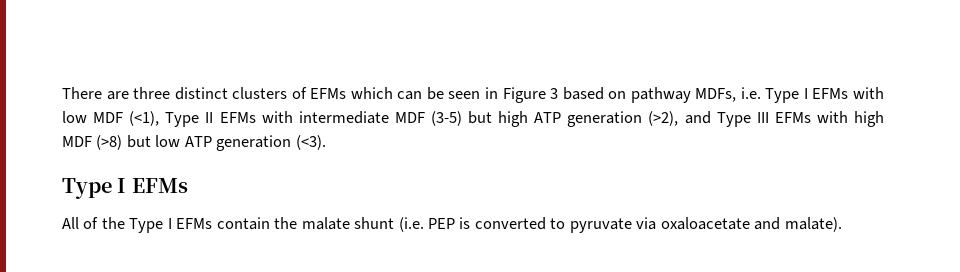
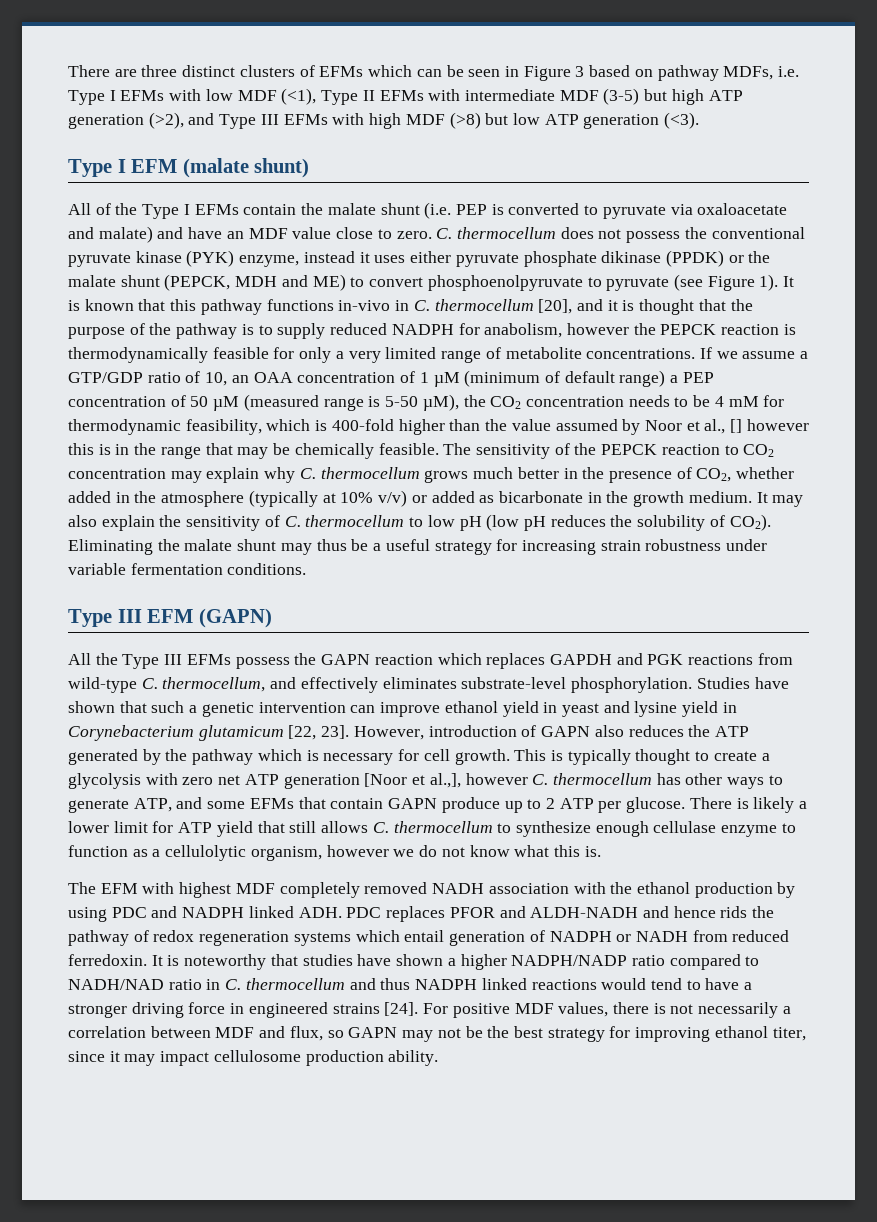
  There are three distinct clusters of EFMs which can be seen in Figure 3 based on pathway MDFs, i.e. Type I EFMs with low MDF (<1), Type II EFMs with intermediate MDF (3-5) but high ATP generation (>2), and Type III EFMs with high MDF (>8) but low ATP generation (<3).
- Type I EFMs
+ Type I EFM (malate shunt)
- All of the Type I EFMs contain the malate shunt (i.e. PEP is converted to pyruvate via oxaloacetate and malate).
+ All of the Type I EFMs contain the malate shunt (i.e. PEP is converted to pyruvate via oxaloacetate and malate) and have an MDF value close to zero. C. thermocellum does not possess the conventional pyruvate kinase (PYK) enzyme, instead it uses either pyruvate phosphate dikinase (PPDK) or the malate shunt (PEPCK, MDH and ME) to convert phosphoenolpyruvate to pyruvate (see Figure 1). It is known that this pathway functions in-vivo in C. thermocellum [20], and it is thought that the purpose of the pathway is to supply reduced NADPH for anabolism, however the PEPCK reaction is thermodynamically feasible for only a very limited range of metabolite concentrations. If we assume a GTP/GDP ratio of 10, an OAA concentration of 1 µM (minimum of default range) a PEP concentration of 50 µM (measured range is 5-50 µM), the CO2 concentration needs to be 4 mM for thermodynamic feasibility, which is 400-fold higher than the value assumed by Noor et al., [] however this is in the range that may be chemically feasible. The sensitivity of the PEPCK reaction to CO2 concentration may explain why C. thermocellum grows much better in the presence of CO2, whether added in the atmosphere (typically at 10% v/v) or added as bicarbonate in the growth medium. It may also explain the sensitivity of C. thermocellum to low pH (low pH reduces the solubility of CO2). Eliminating the malate shunt may thus be a useful strategy for increasing strain robustness under variable fermentation conditions.
+ Type III EFM (GAPN)
+ All the Type III EFMs possess the GAPN reaction which replaces GAPDH and PGK reactions from wild-type C. thermocellum, and effectively eliminates substrate-level phosphorylation. Studies have shown that such a genetic intervention can improve ethanol yield in yeast and lysine yield in Corynebacterium glutamicum [22, 23]. However, introduction of GAPN also reduces the ATP generated by the pathway which is necessary for cell growth. This is typically thought to create a glycolysis with zero net ATP generation [Noor et al.,], however C. thermocellum has other ways to generate ATP, and some EFMs that contain GAPN produce up to 2 ATP per glucose. There is likely a lower limit for ATP yield that still allows C. thermocellum to synthesize enough cellulase enzyme to function as a cellulolytic organism, however we do not know what this is.
+ The EFM with highest MDF completely removed NADH association with the ethanol production by using PDC and NADPH linked ADH. PDC replaces PFOR and ALDH-NADH and hence rids the pathway of redox regeneration systems which entail generation of NADPH or NADH from reduced ferredoxin. It is noteworthy that studies have shown a higher NADPH/NADP ratio compared to NADH/NAD ratio in C. thermocellum and thus NADPH linked reactions would tend to have a stronger driving force in engineered strains [24]. For positive MDF values, there is not necessarily a correlation between MDF and flux, so GAPN may not be the best strategy for improving ethanol titer, since it may impact cellulosome production ability.

